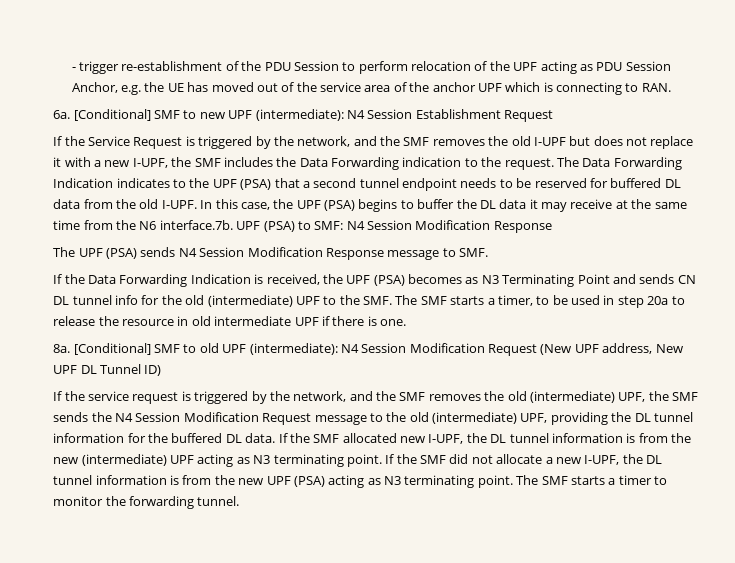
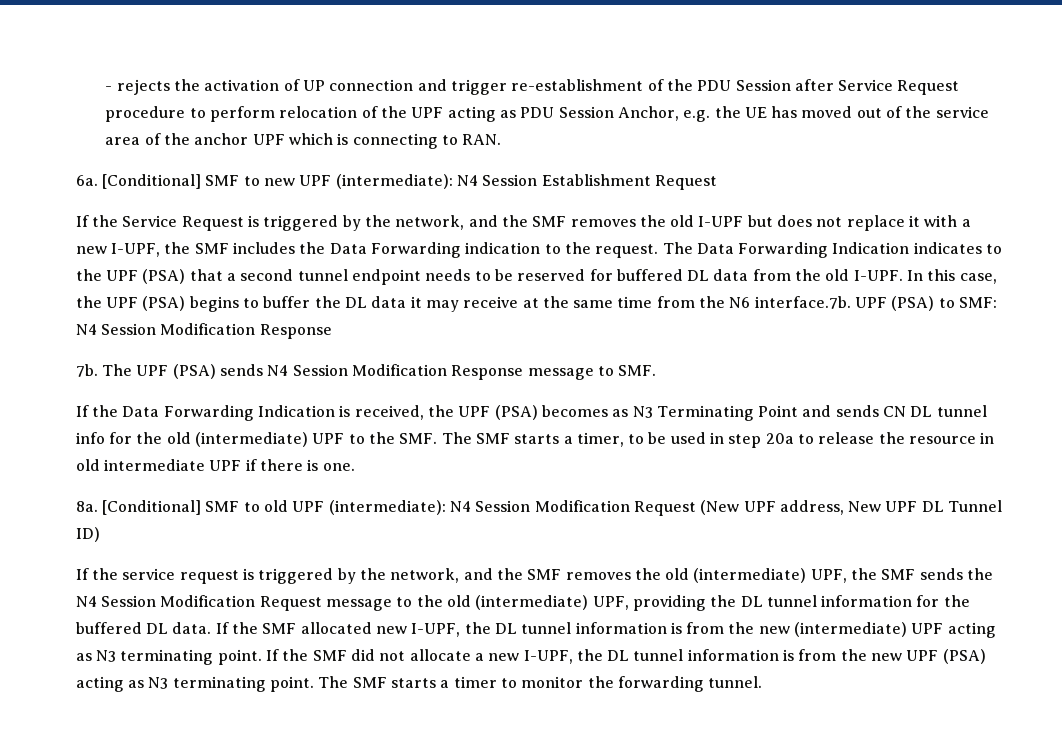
- - trigger re-establishment of the PDU Session to perform relocation of the UPF acting as PDU Session Anchor, e.g. the UE has moved out of the service area of the anchor UPF which is connecting to RAN.
+ - rejects the activation of UP connection and trigger re-establishment of the PDU Session after Service Request procedure to perform relocation of the UPF acting as PDU Session Anchor, e.g. the UE has moved out of the service area of the anchor UPF which is connecting to RAN.
+ 7b.

